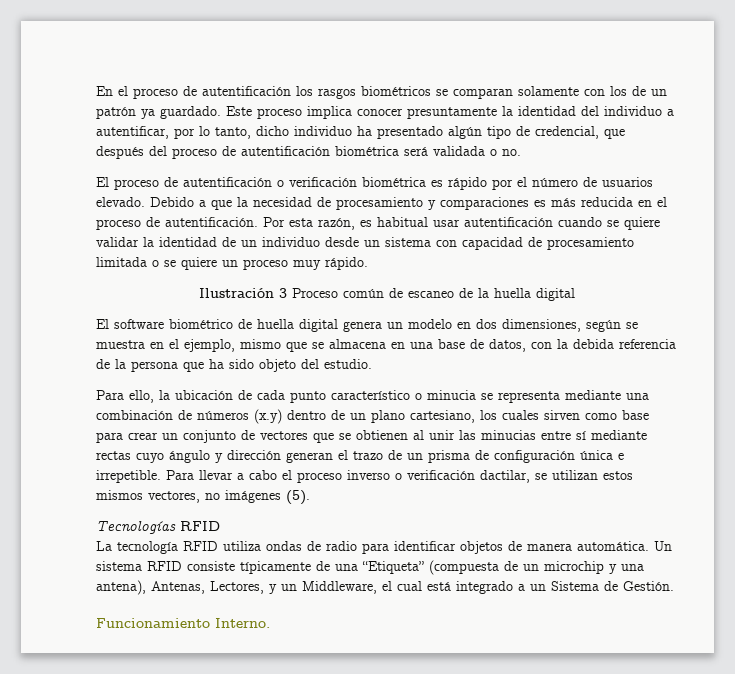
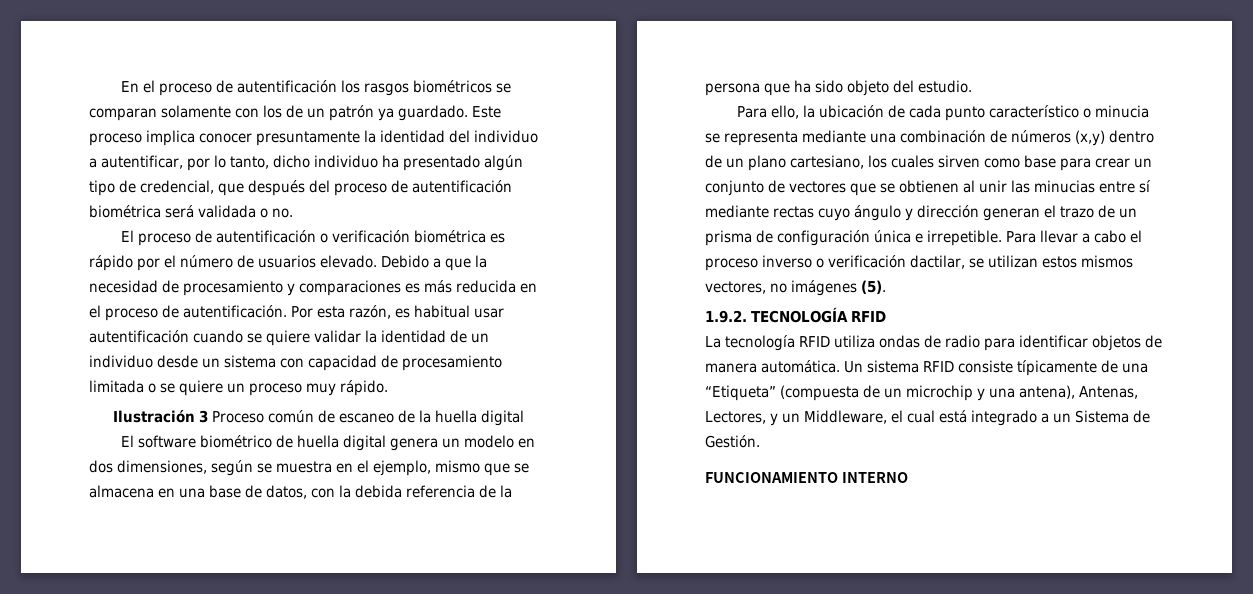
- Para ello, la ubicación de cada punto característico o minucia se representa mediante una combinación de números (x.y) dentro de un plano cartesiano, los cuales sirven como base para crear un conjunto de vectores que se obtienen al unir las minucias entre sí mediante rectas cuyo ángulo y dirección generan el trazo de un prisma de configuración única e irrepetible.
+ Para ello, la ubicación de cada punto característico o minucia se representa mediante una combinación de números (x,y) dentro de un plano cartesiano, los cuales sirven como base para crear un conjunto de vectores que se obtienen al unir las minucias entre sí mediante rectas cuyo ángulo y dirección generan el trazo de un prisma de configuración única e irrepetible.
- Tecnologías RFID
+ 1.9.2. TECNOLOGÍA RFID
- Funcionamiento Interno.
+ FUNCIONAMIENTO INTERNO

